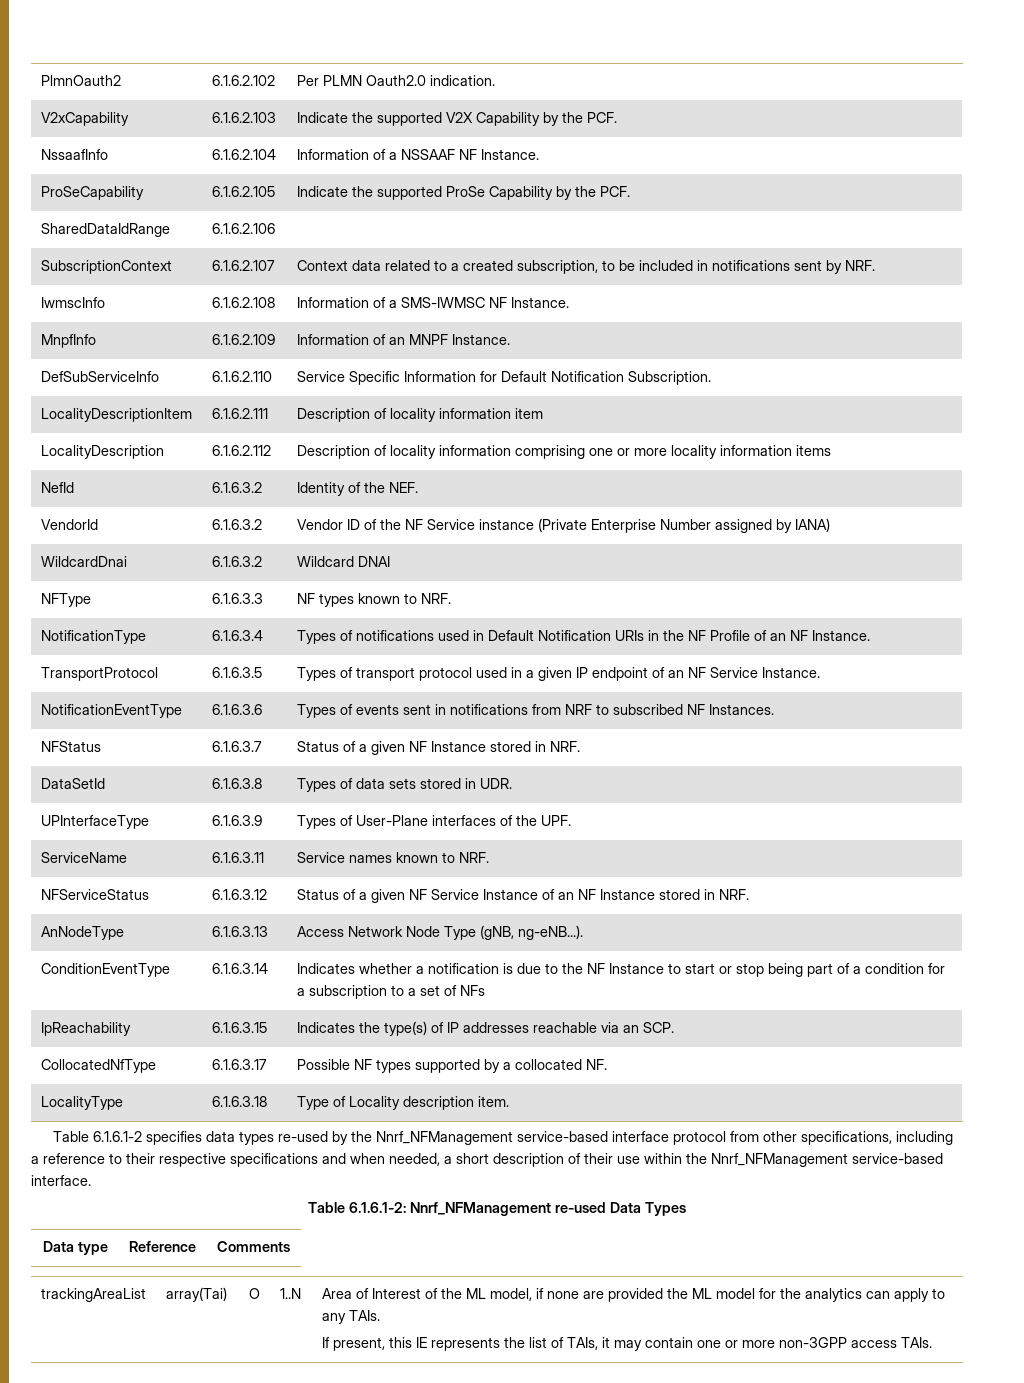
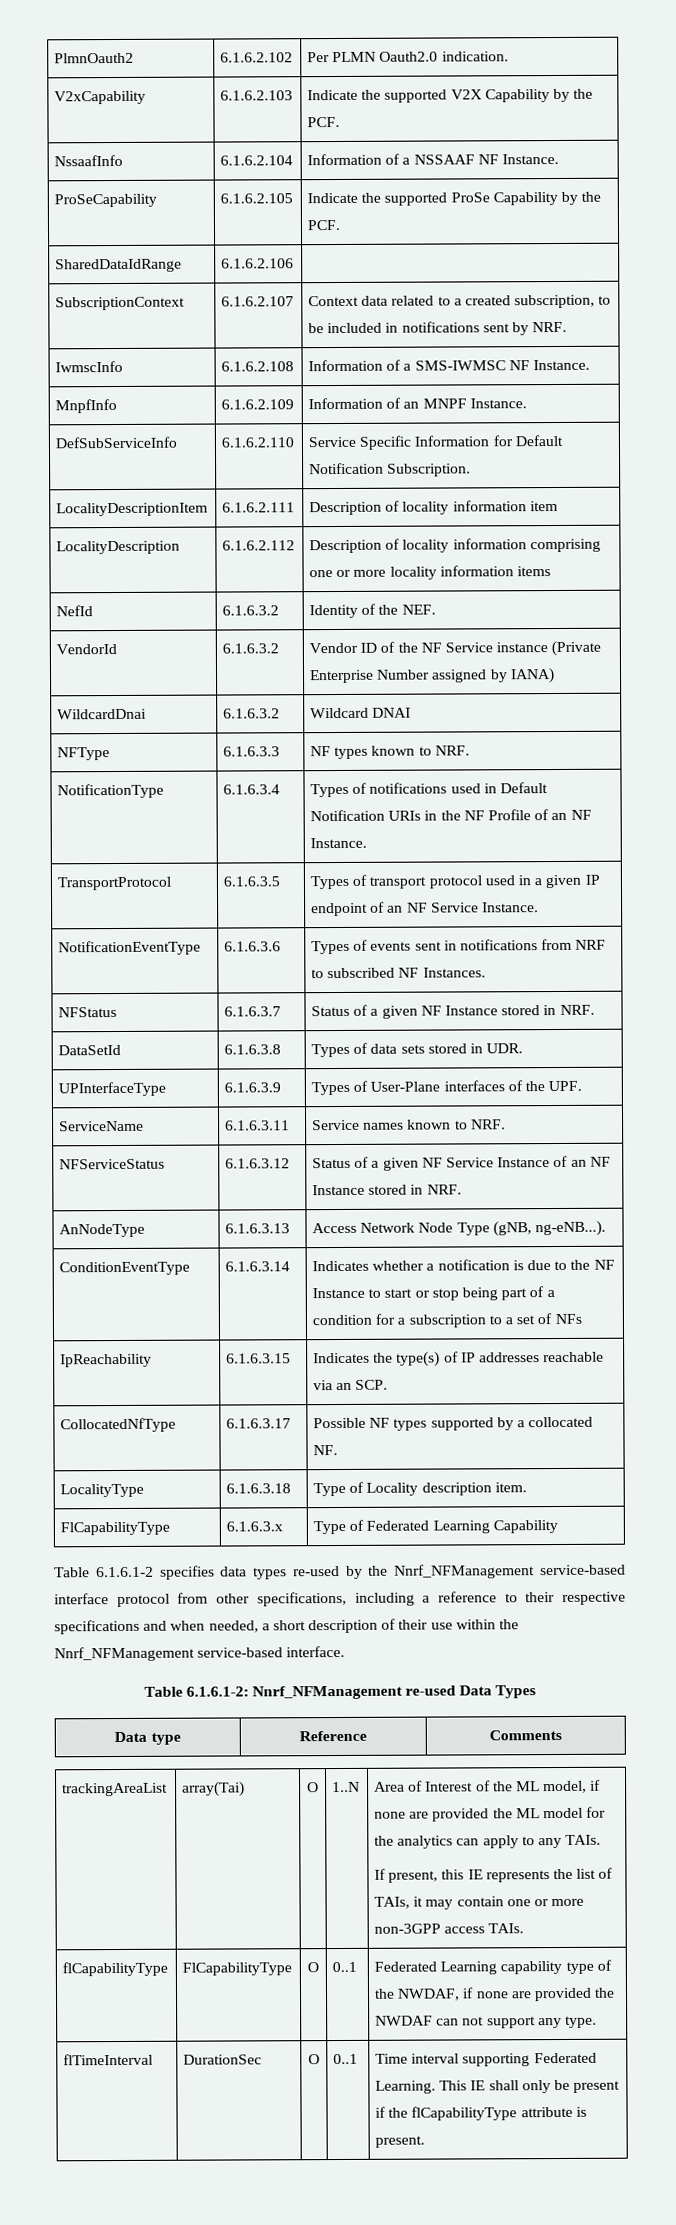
+ FlCapabilityType | 6.1.6.3.x | Type of Federated Learning Capability
+ flCapabilityType | FlCapabilityType | O | 0..1 | Federated Learning capability type of the NWDAF, if none are provided the NWDAF can not support any type.
+ flTimeInterval | DurationSec | O | 0..1 | Time interval supporting Federated Learning. This IE shall only be present if the flCapabilityType attribute is present.

